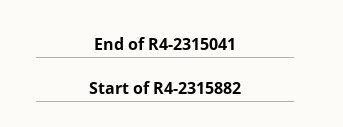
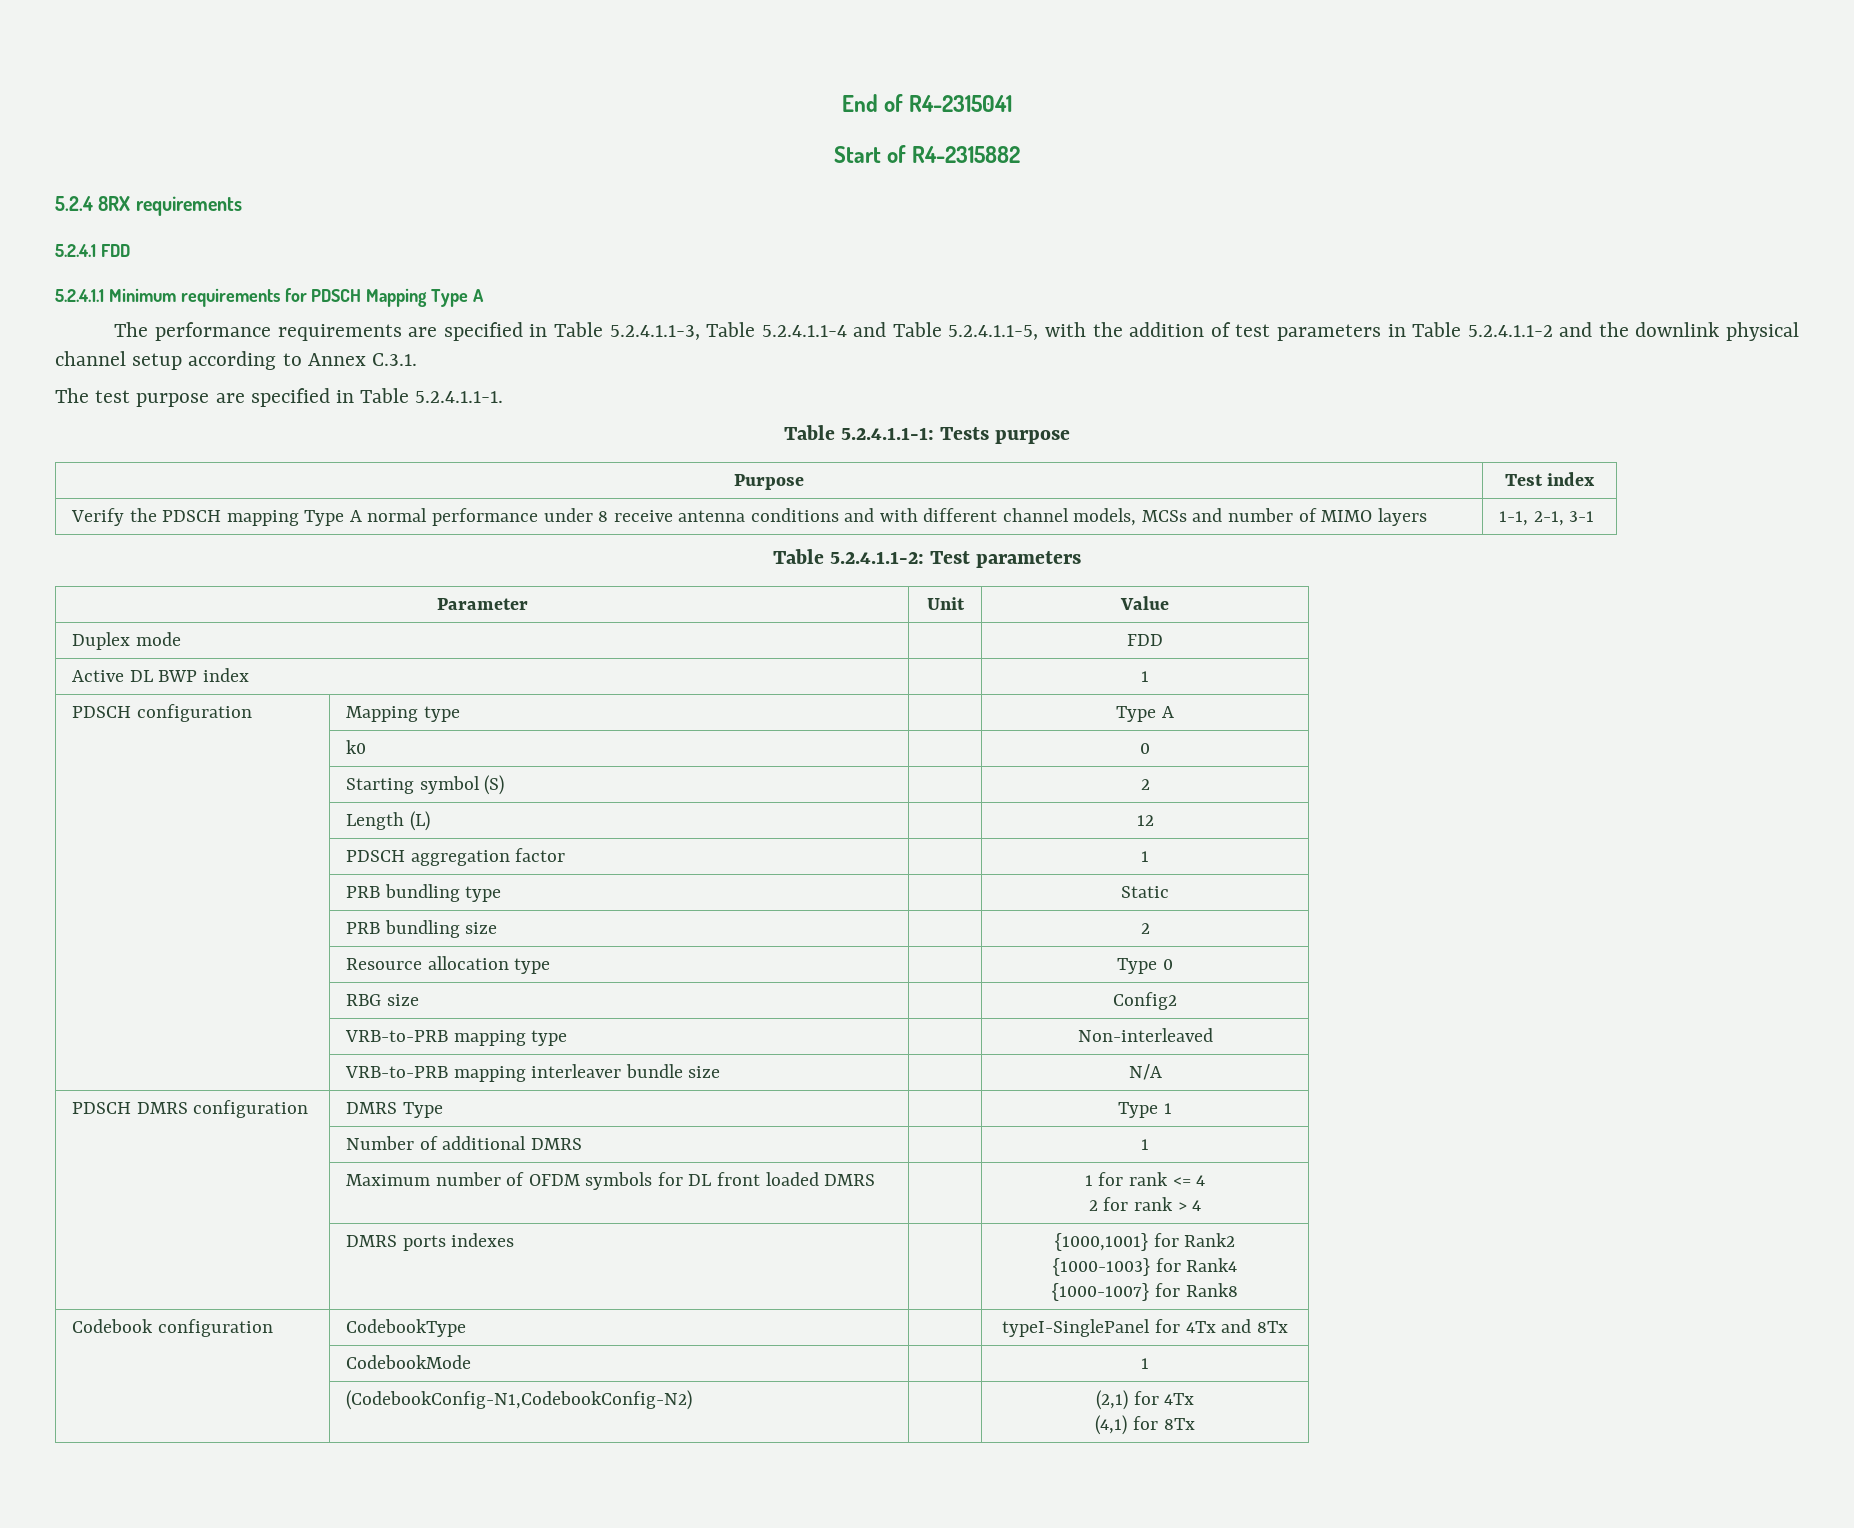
+ 5.2.4 8RX requirements
+ 5.2.4.1 FDD
+ 5.2.4.1.1 Minimum requirements for PDSCH Mapping Type A
+ The performance requirements are specified in Table 5.2.4.1.1-3, Table 5.2.4.1.1-4 and Table 5.2.4.1.1-5, with the addition of test parameters in Table 5.2.4.1.1-2 and the downlink physical channel setup according to Annex C.3.1.
+ The test purpose are specified in Table 5.2.4.1.1-1.
+ Table 5.2.4.1.1-1: Tests purpose
+ Purpose | Test index
+ Verify the PDSCH mapping Type A normal performance under 8 receive antenna conditions and with different channel models, MCSs and number of MIMO layers | 1-1, 2-1, 3-1
+ Table 5.2.4.1.1-2: Test parameters
+ Parameter | Unit | Value
+ Duplex mode | | FDD
+ Active DL BWP index | | 1
+ PDSCH configuration | Mapping type | | Type A
+ | k0 | | 0
+ | Starting symbol (S) | | 2
+ | Length (L) | | 12
+ | PDSCH aggregation factor | | 1
+ | PRB bundling type | | Static
+ | PRB bundling size | | 2
+ | Resource allocation type | | Type 0
+ | RBG size | | Config2
+ | VRB-to-PRB mapping type | | Non-interleaved
+ | VRB-to-PRB mapping interleaver bundle size | | N/A
+ PDSCH DMRS configuration | DMRS Type | | Type 1
+ | Number of additional DMRS | | 1
+ | Maximum number of OFDM symbols for DL front loaded DMRS | | 1 for rank <= 4
+ 2 for rank > 4
+ | DMRS ports indexes | | {1000,1001} for Rank2
+ {1000-1003} for Rank4
+ {1000-1007} for Rank8
+ Codebook configuration | CodebookType | | typeI-SinglePanel for 4Tx and 8Tx
+ | CodebookMode | | 1
+ | (CodebookConfig-N1,CodebookConfig-N2) | | (2,1) for 4Tx
+ (4,1) for 8Tx

